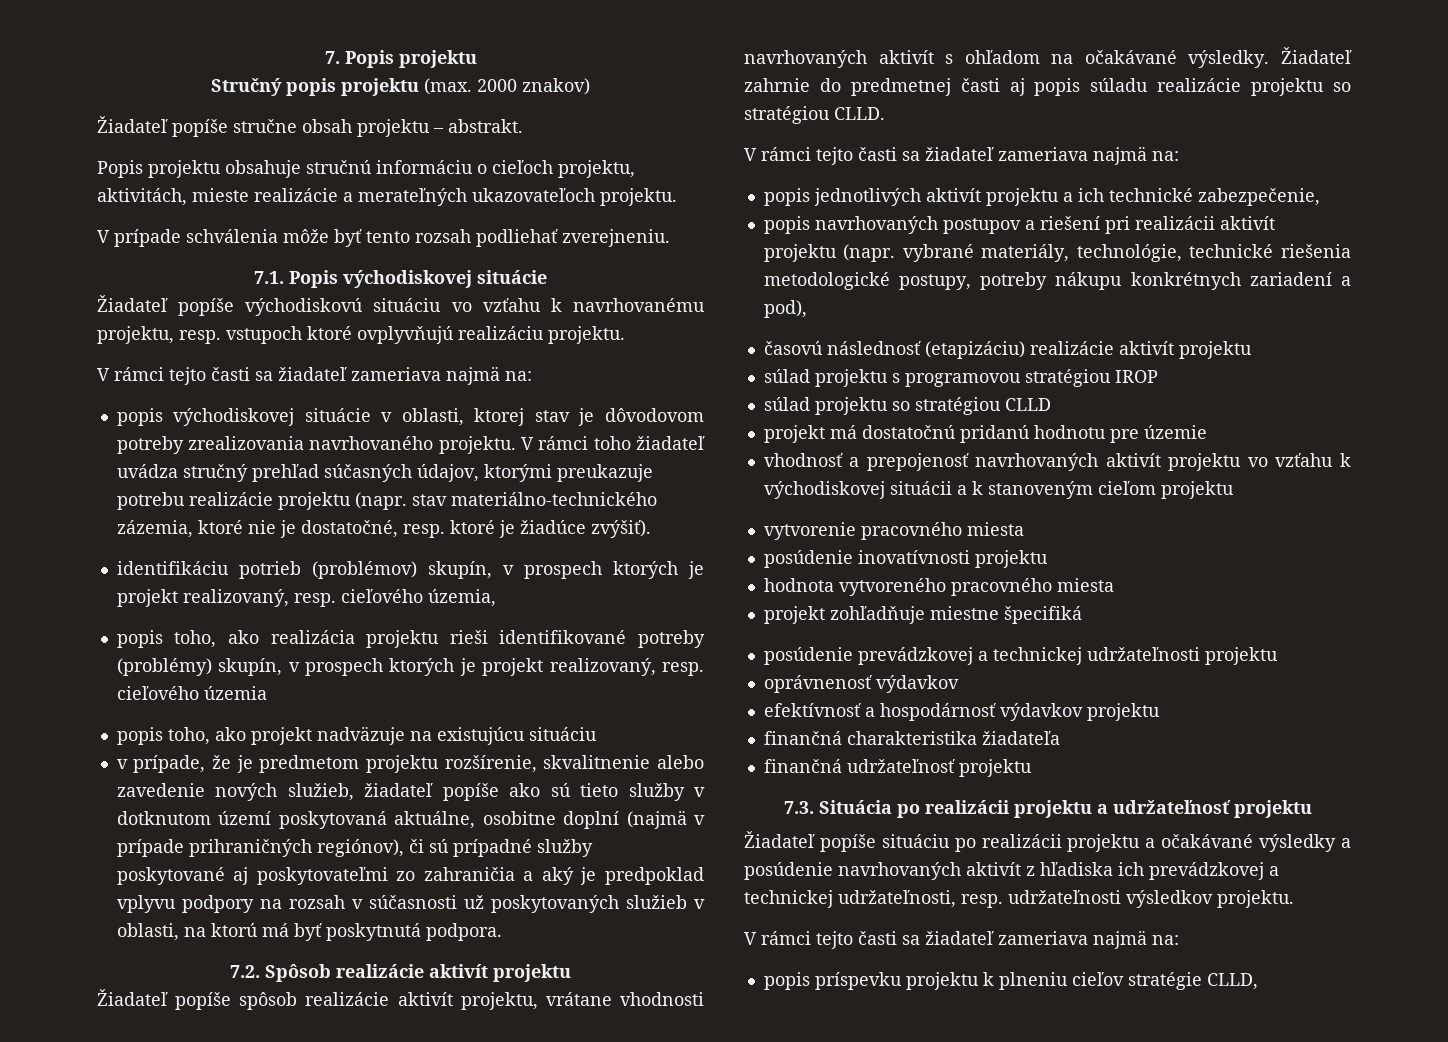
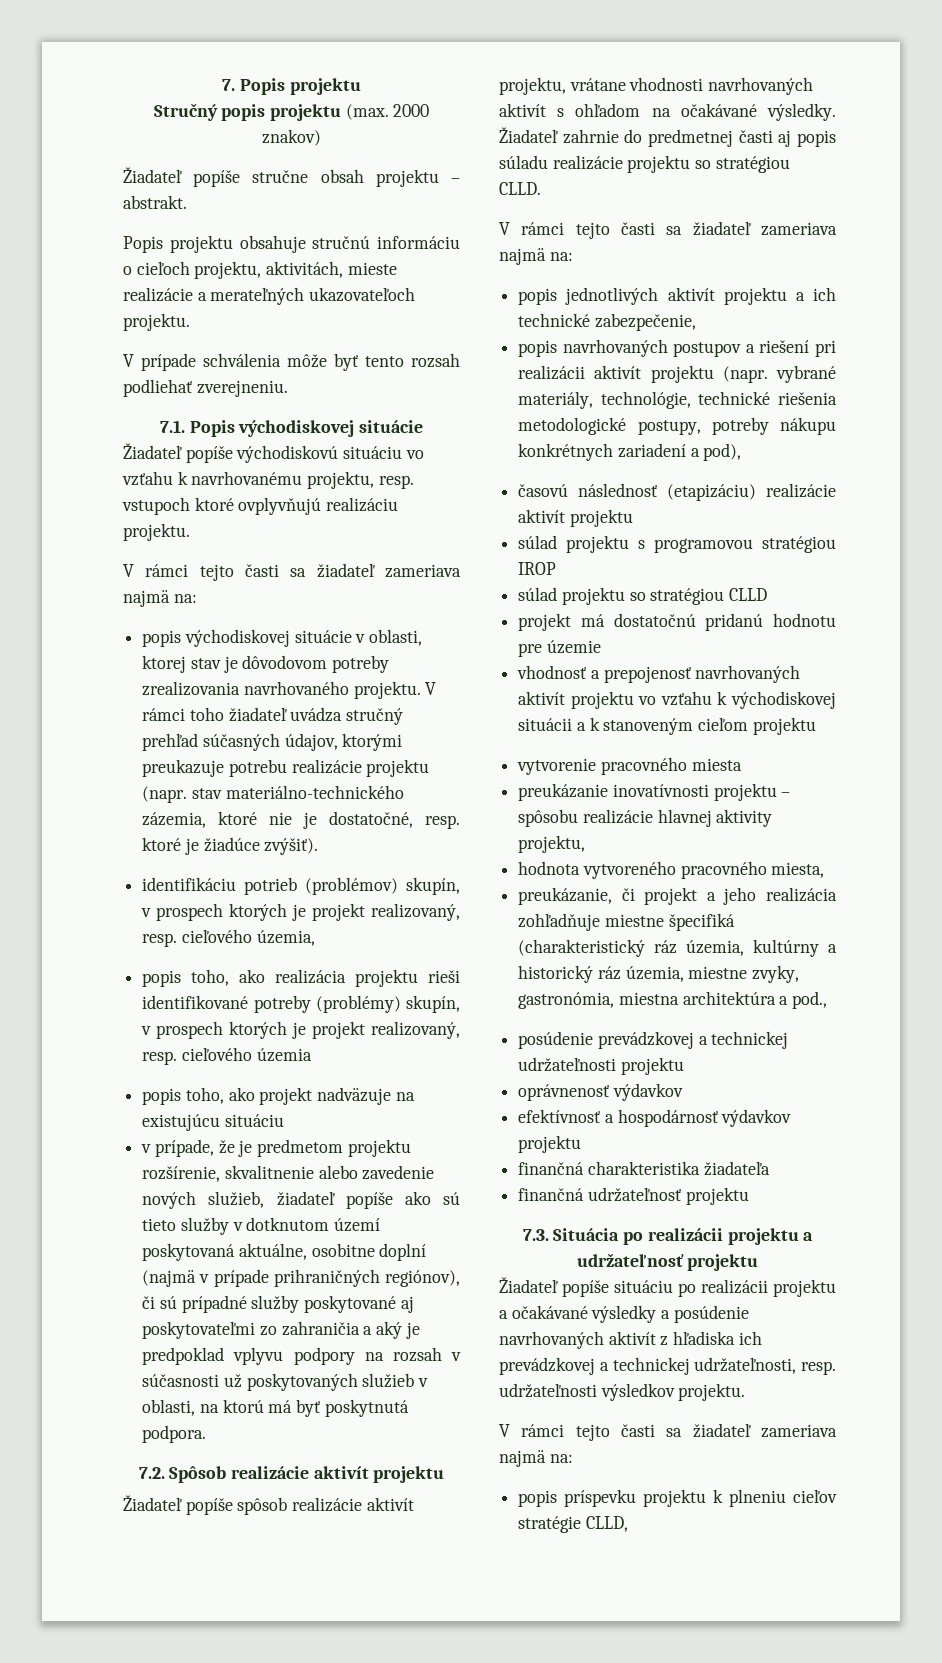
- posúdenie inovatívnosti projektu
- hodnota vytvoreného pracovného miesta
- projekt zohľadňuje miestne špecifiká
+ preukázanie inovatívnosti projektu – spôsobu realizácie hlavnej aktivity projektu,
+ hodnota vytvoreného pracovného miesta,
+ preukázanie, či projekt a jeho realizácia zohľadňuje miestne špecifiká (charakteristický ráz územia, kultúrny a historický ráz územia, miestne zvyky, gastronómia, miestna architektúra a pod.,

